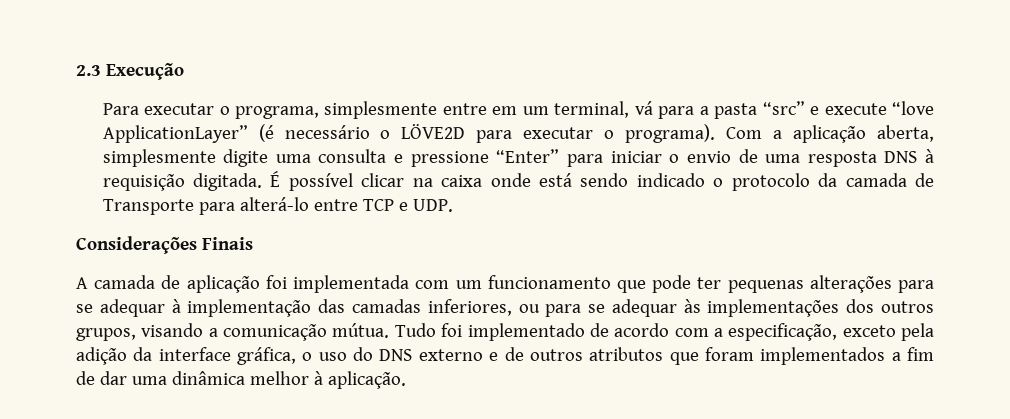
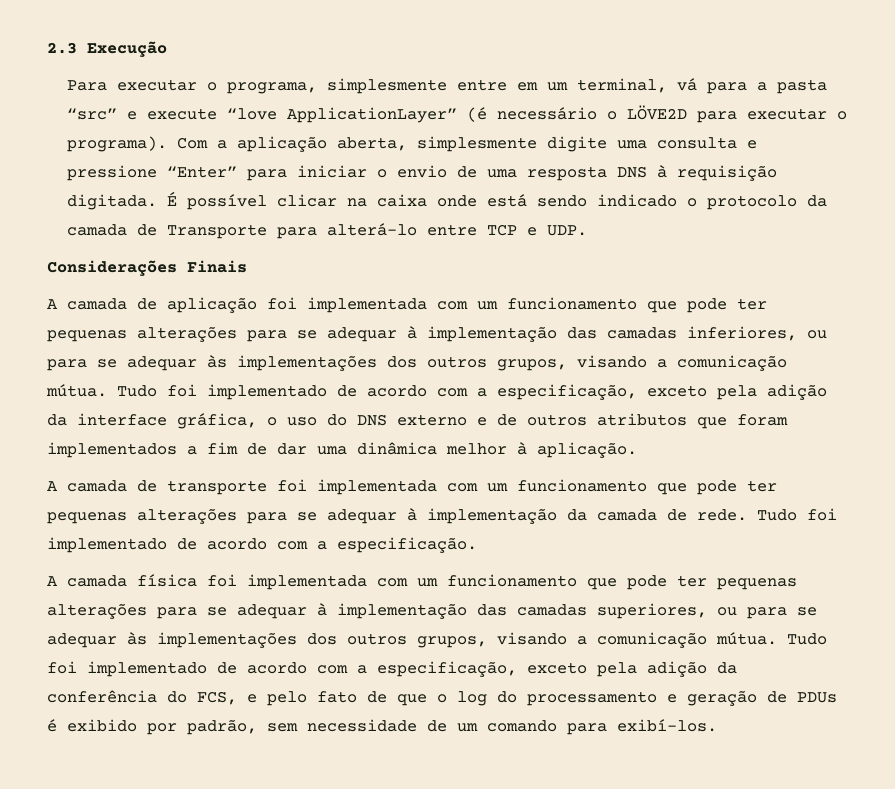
+ A camada de transporte foi implementada com um funcionamento que pode ter pequenas alterações para se adequar à implementação da camada de rede. Tudo foi implementado de acordo com a especificação.
+ A camada física foi implementada com um funcionamento que pode ter pequenas alterações para se adequar à implementação das camadas superiores, ou para se adequar às implementações dos outros grupos, visando a comunicação mútua. Tudo foi implementado de acordo com a especificação, exceto pela adição da conferência do FCS, e pelo fato de que o log do processamento e geração de PDUs é exibido por padrão, sem necessidade de um comando para exibí-los.

